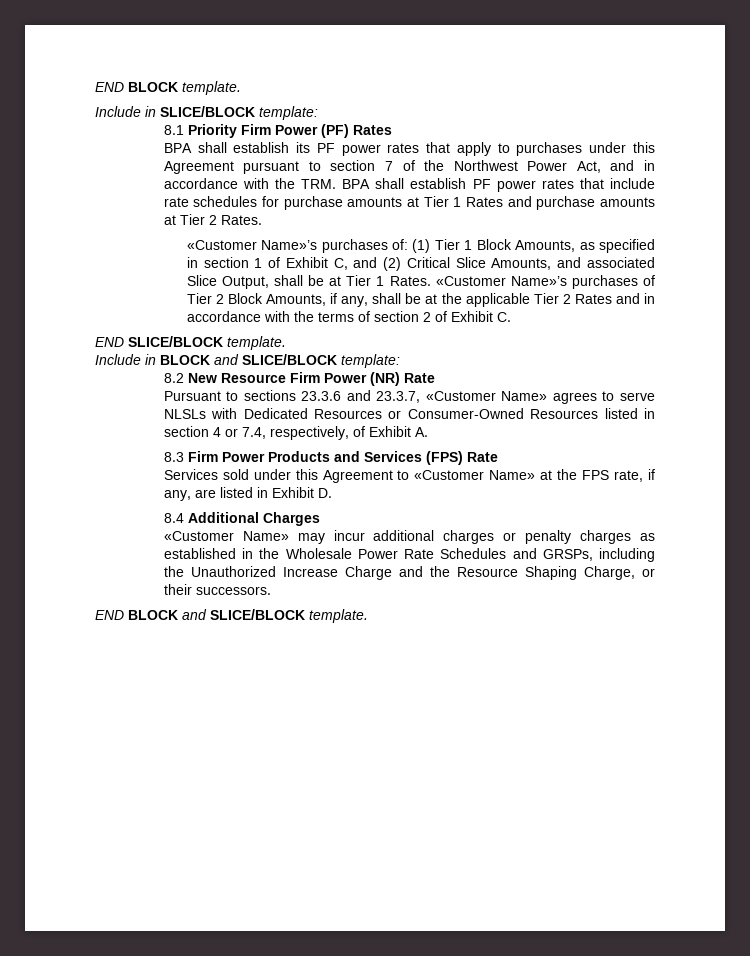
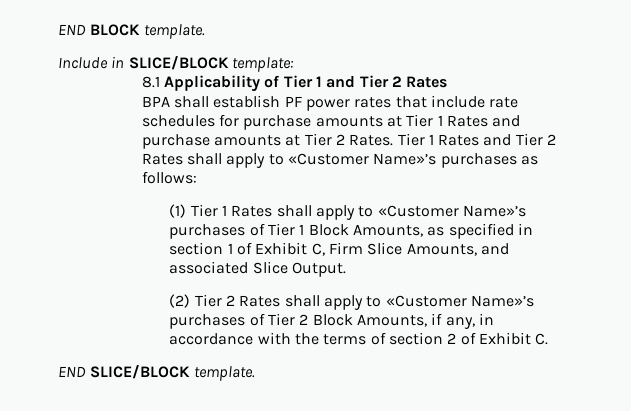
- 8.1 Priority Firm Power (PF) Rates
- BPA shall establish its PF power rates that apply to purchases under this Agreement pursuant to section 7 of the Northwest Power Act, and in accordance with the TRM. BPA shall establish PF power rates that include rate schedules for purchase amounts at Tier 1 Rates and purchase amounts at Tier 2 Rates.
- «Customer Name»’s purchases of: (1) Tier 1 Block Amounts, as specified in section 1 of Exhibit C, and (2) Critical Slice Amounts, and associated Slice Output, shall be at Tier 1 Rates. «Customer Name»’s purchases of Tier 2 Block Amounts, if any, shall be at the applicable Tier 2 Rates and in accordance with the terms of section 2 of Exhibit C.
+ 8.1 Applicability of Tier 1 and Tier 2 Rates
+ BPA shall establish PF power rates that include rate schedules for purchase amounts at Tier 1 Rates and purchase amounts at Tier 2 Rates. Tier 1 Rates and Tier 2 Rates shall apply to «Customer Name»’s purchases as follows:
+ (1) Tier 1 Rates shall apply to «Customer Name»’s purchases of Tier 1 Block Amounts, as specified in section 1 of Exhibit C, Firm Slice Amounts, and associated Slice Output.
+ (2) Tier 2 Rates shall apply to «Customer Name»’s purchases of Tier 2 Block Amounts, if any, in accordance with the terms of section 2 of Exhibit C.
- Include in BLOCK and SLICE/BLOCK template:
- 8.2 New Resource Firm Power (NR) Rate
- Pursuant to sections 23.3.6 and 23.3.7, «Customer Name» agrees to serve NLSLs with Dedicated Resources or Consumer-Owned Resources listed in section 4 or 7.4, respectively, of Exhibit A.
- 8.3 Firm Power Products and Services (FPS) Rate
- Services sold under this Agreement to «Customer Name» at the FPS rate, if any, are listed in Exhibit D.
- 8.4 Additional Charges
- «Customer Name» may incur additional charges or penalty charges as established in the Wholesale Power Rate Schedules and GRSPs, including the Unauthorized Increase Charge and the Resource Shaping Charge, or their successors.
- END BLOCK and SLICE/BLOCK template.

